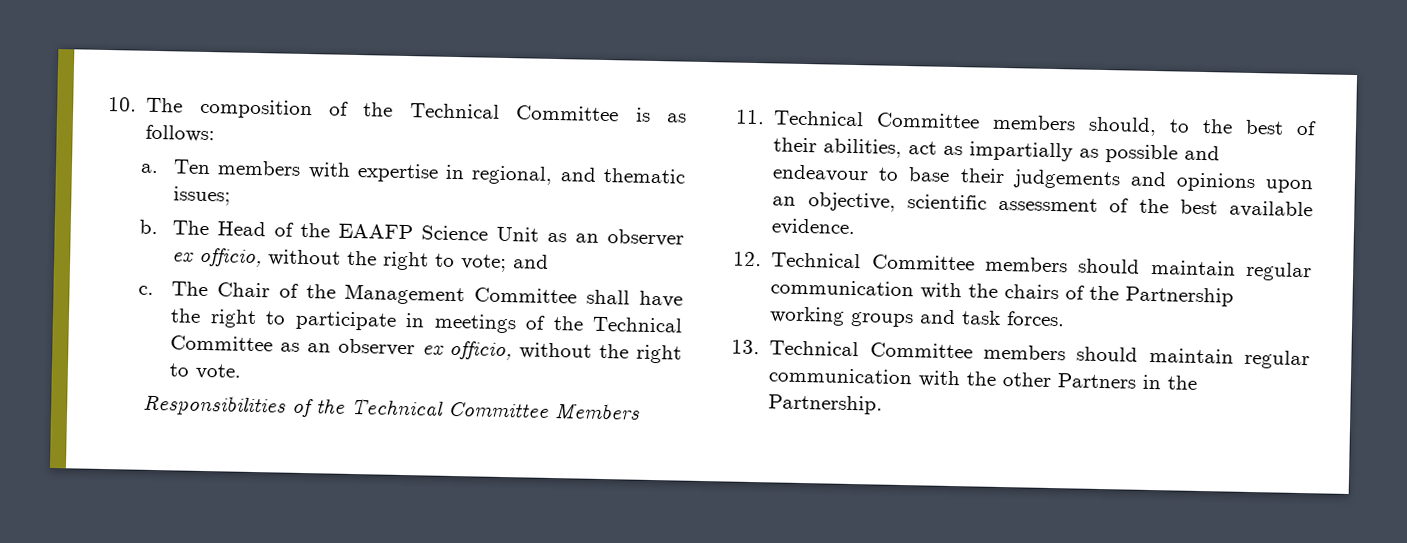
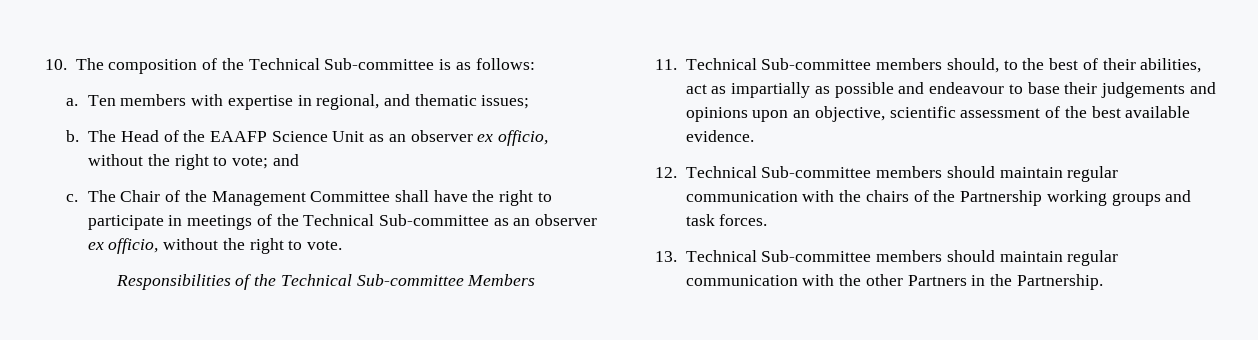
- 10. The composition of the Technical Committee is as follows:
+ 10. The composition of the Technical Sub-committee is as follows:
- The Chair of the Management Committee shall have the right to participate in meetings of the Technical Committee as an observer ex officio, without the right to vote.
+ The Chair of the Management Committee shall have the right to participate in meetings of the Technical Sub-committee as an observer ex officio, without the right to vote.
- Responsibilities of the Technical Committee Members
+ Responsibilities of the Technical Sub-committee Members
- 11. Technical Committee members should, to the best of their abilities, act as impartially as possible and endeavour to base their judgements and opinions upon an objective, scientific assessment of the best available evidence.
+ 11. Technical Sub-committee members should, to the best of their abilities, act as impartially as possible and endeavour to base their judgements and opinions upon an objective, scientific assessment of the best available evidence.
- 12. Technical Committee members should maintain regular communication with the chairs of the Partnership working groups and task forces.
+ 12. Technical Sub-committee members should maintain regular communication with the chairs of the Partnership working groups and task forces.
- 13. Technical Committee members should maintain regular communication with the other Partners in the Partnership.
+ 13. Technical Sub-committee members should maintain regular communication with the other Partners in the Partnership.

